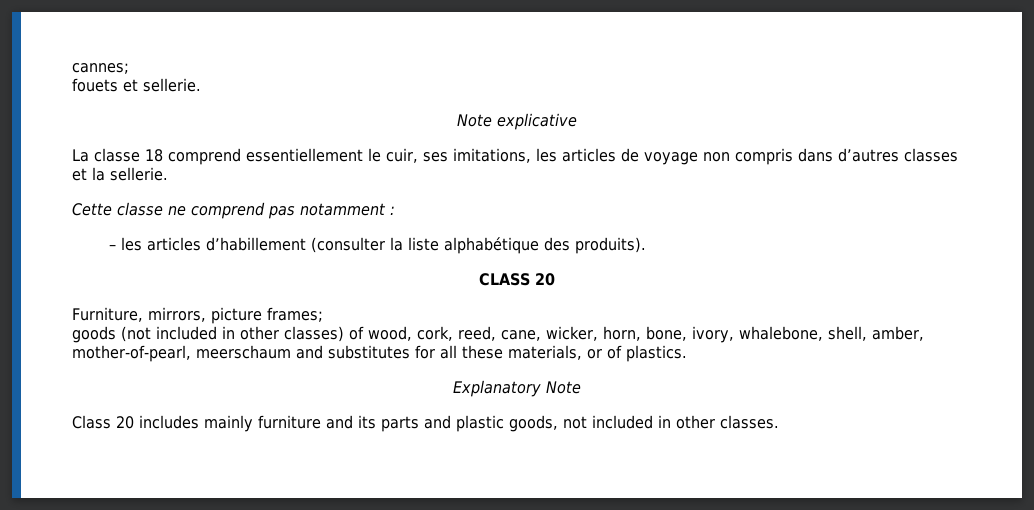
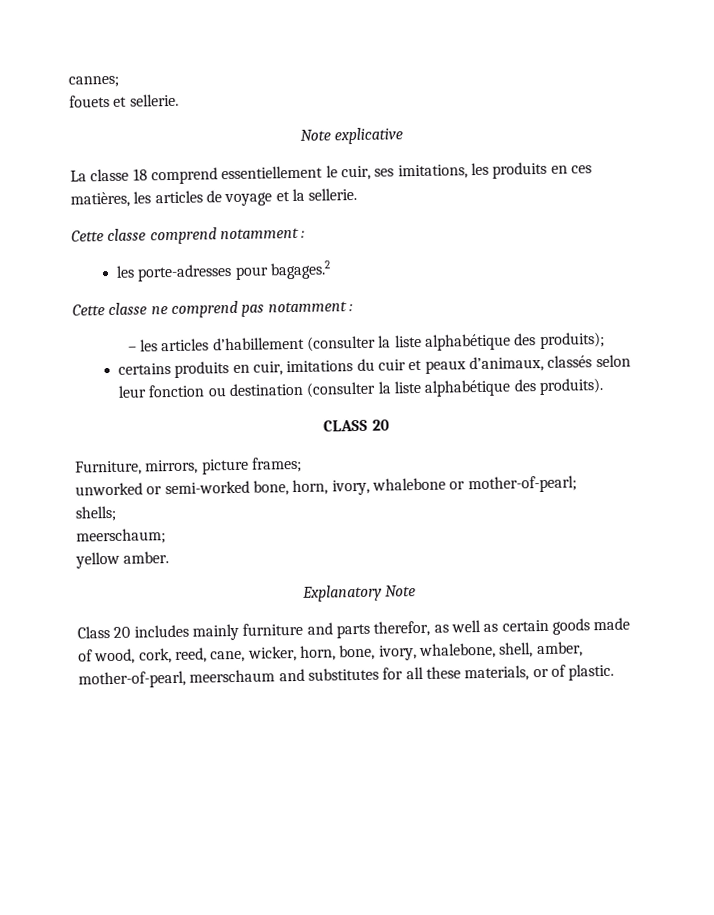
- La classe 18 comprend essentiellement le cuir, ses imitations, les articles de voyage non compris dans d’autres classes et la sellerie.
+ La classe 18 comprend essentiellement le cuir, ses imitations, les produits en ces matières, les articles de voyage et la sellerie.
+ Cette classe comprend notamment :
+ les porte-adresses pour bagages.2
- – les articles d’habillement (consulter la liste alphabétique des produits).
+ – les articles d’habillement (consulter la liste alphabétique des produits);
+ certains produits en cuir, imitations du cuir et peaux d’animaux, classés selon leur fonction ou destination (consulter la liste alphabétique des produits).
- goods (not included in other classes) of wood, cork, reed, cane, wicker, horn, bone, ivory, whalebone, shell, amber, mother-of-pearl, meerschaum and substitutes for all these materials, or of plastics.
+ unworked or semi-worked bone, horn, ivory, whalebone or mother-of-pearl;
+ shells;
+ meerschaum;
+ yellow amber.
  Explanatory Note
- Class 20 includes mainly furniture and its parts and plastic goods, not included in other classes.
+ Class 20 includes mainly furniture and parts therefor, as well as certain goods made of wood, cork, reed, cane, wicker, horn, bone, ivory, whalebone, shell, amber, mother-of-pearl, meerschaum and substitutes for all these materials, or of plastic.

